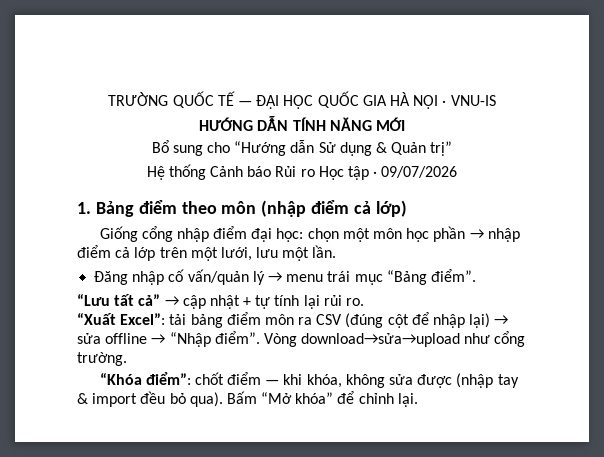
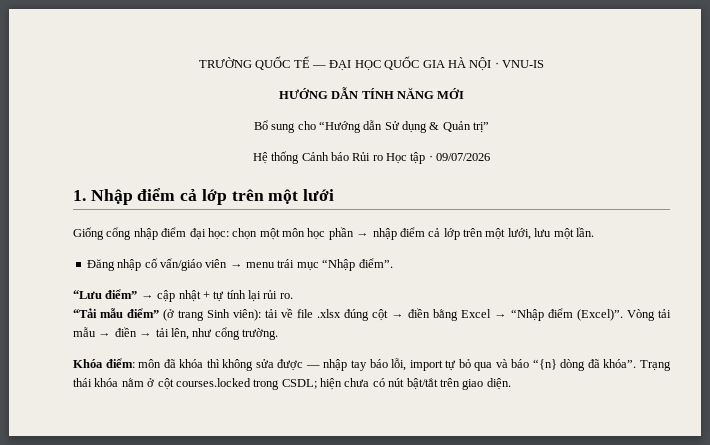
- 1. Bảng điểm theo môn (nhập điểm cả lớp)
+ 1. Nhập điểm cả lớp trên một lưới
- Đăng nhập cố vấn/quản lý → menu trái mục “Bảng điểm”.
+ Đăng nhập cố vấn/giáo viên → menu trái mục “Nhập điểm”.
- “Lưu tất cả” → cập nhật + tự tính lại rủi ro.
+ “Lưu điểm” → cập nhật + tự tính lại rủi ro.
- “Xuất Excel”: tải bảng điểm môn ra CSV (đúng cột để nhập lại) → sửa offline → “Nhập điểm”. Vòng download→sửa→upload như cổng trường.
- “Khóa điểm”: chốt điểm — khi khóa, không sửa được (nhập tay & import đều bỏ qua). Bấm “Mở khóa” để chỉnh lại.
+ “Tải mẫu điểm” (ở trang Sinh viên): tải về file .xlsx đúng cột → điền bằng Excel → “Nhập điểm (Excel)”. Vòng tải mẫu → điền → tải lên, như cổng trường.
+ Khóa điểm: môn đã khóa thì không sửa được — nhập tay báo lỗi, import tự bỏ qua và báo “{n} dòng đã khóa”. Trạng thái khóa nằm ở cột courses.locked trong CSDL; hiện chưa có nút bật/tắt trên giao diện.

